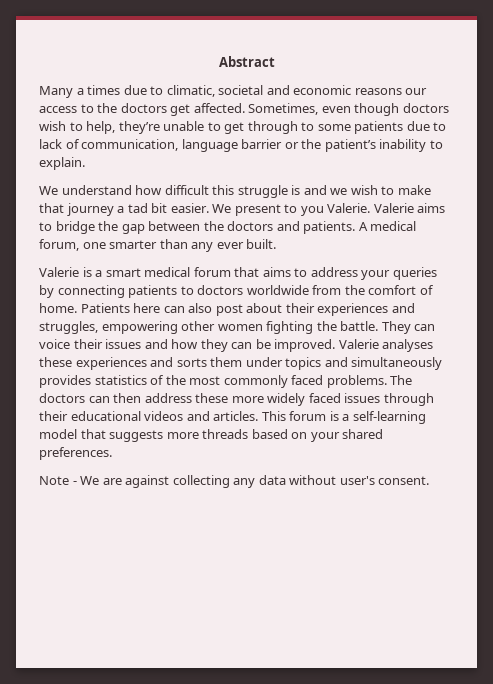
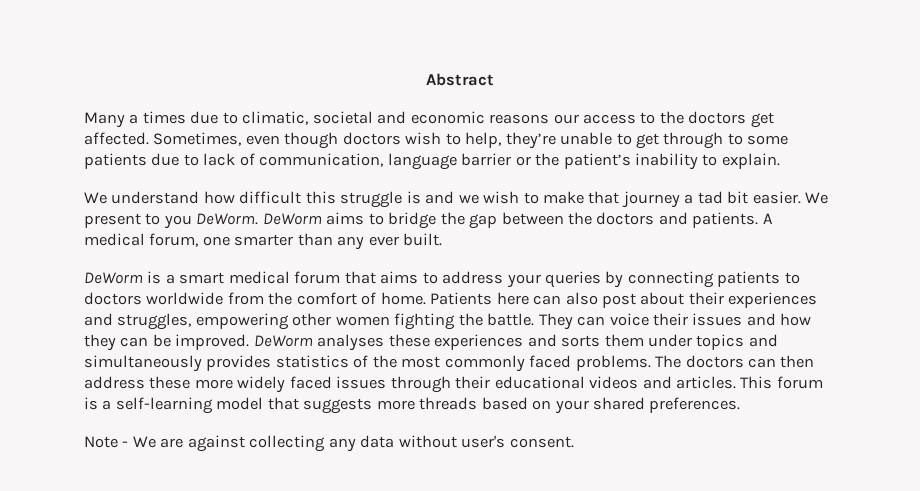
- We present to you Valerie. Valerie aims to bridge the gap between the doctors and patients.
+ We present to you DeWorm. DeWorm aims to bridge the gap between the doctors and patients.
- Valerie is a smart medical forum that aims to address your queries by connecting patients to doctors worldwide from the comfort of home.
+ DeWorm is a smart medical forum that aims to address your queries by connecting patients to doctors worldwide from the comfort of home.
- Valerie analyses these experiences and sorts them under topics and simultaneously provides statistics of the most commonly faced problems.
+ DeWorm analyses these experiences and sorts them under topics and simultaneously provides statistics of the most commonly faced problems.

